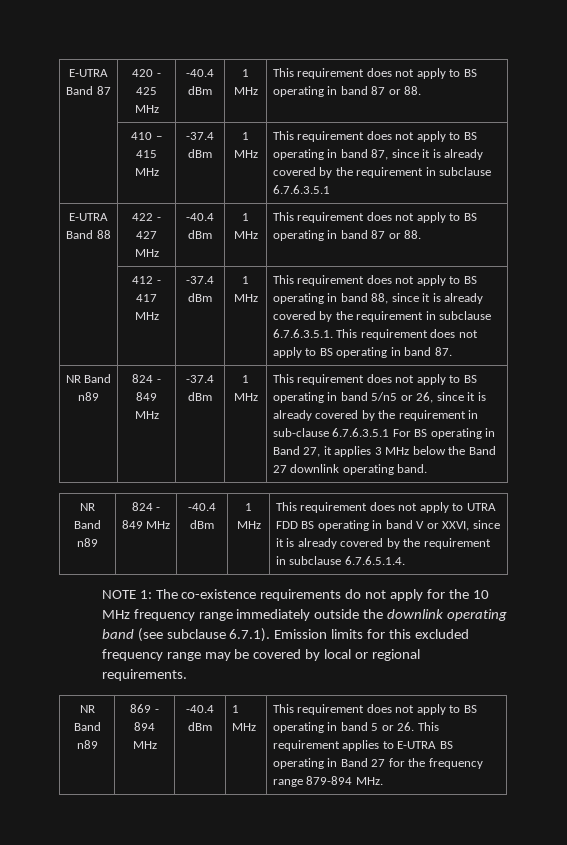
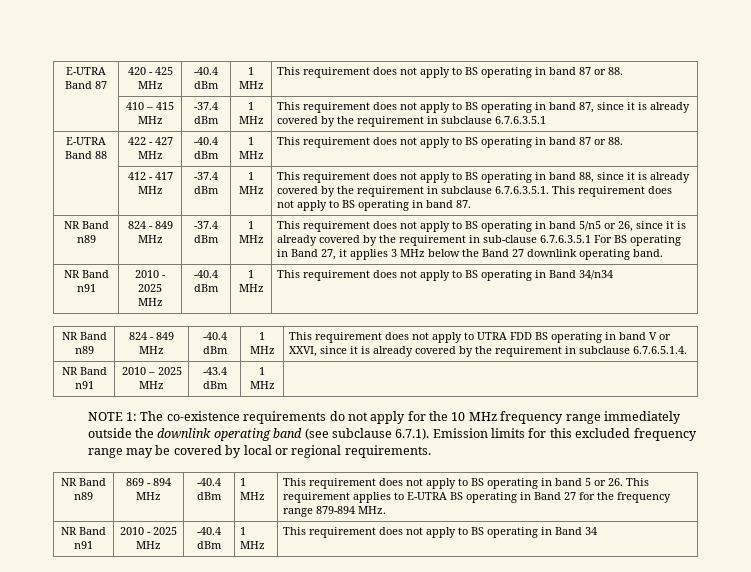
+ NR Band n91 | 2010 - 2025 MHz | -40.4 dBm | 1 MHz | This requirement does not apply to BS operating in Band 34/n34
+ NR Band n91 | 2010 – 2025 MHz | -43.4 dBm | 1 MHz |
+ NR Band n91 | 2010 - 2025 MHz | -40.4 dBm | 1 MHz | This requirement does not apply to BS operating in Band 34

